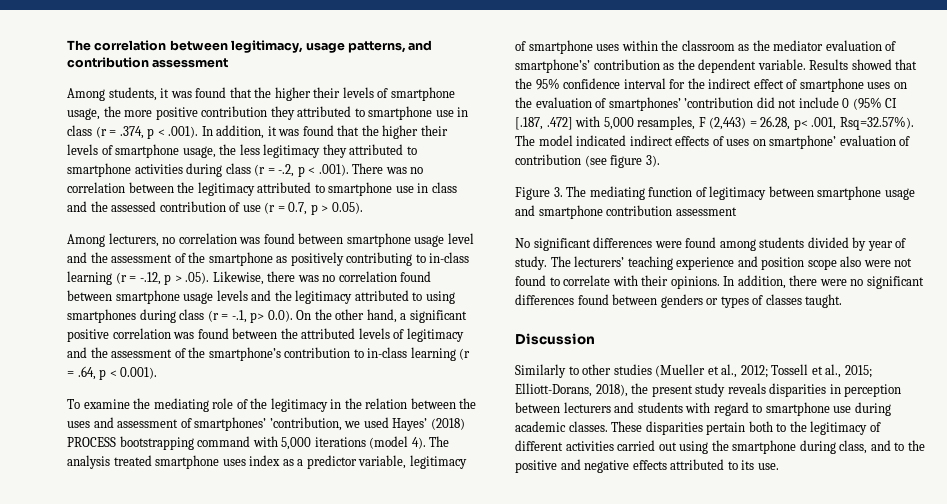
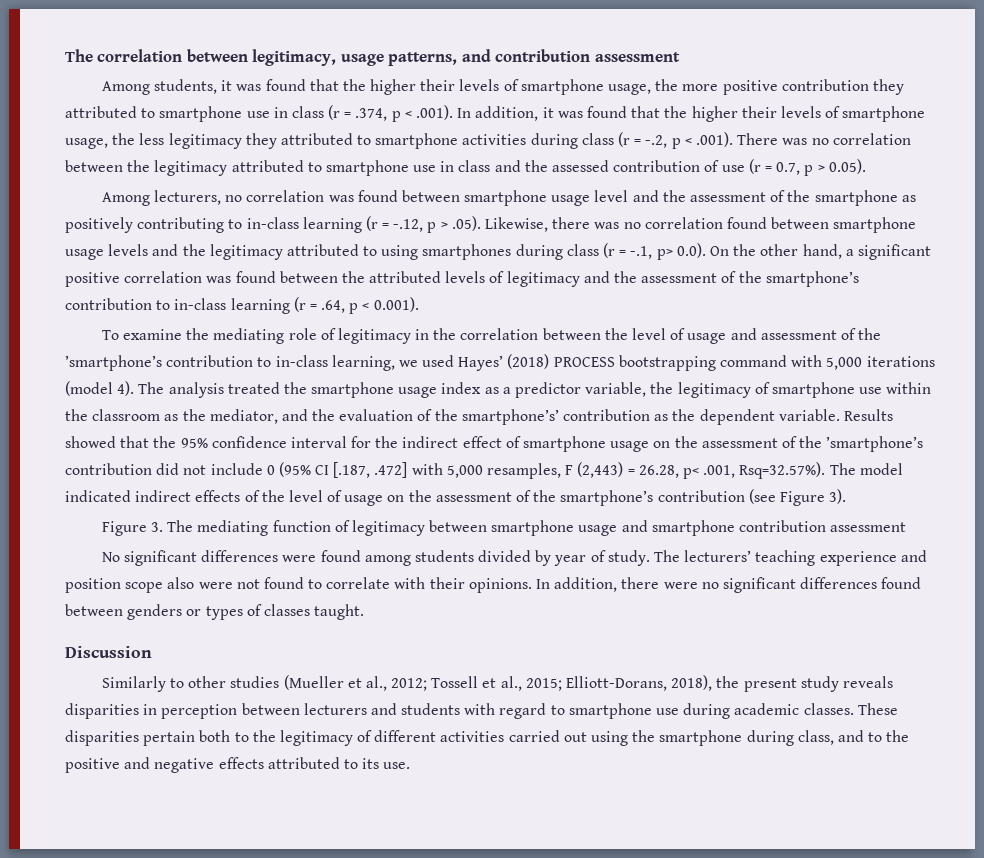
- To examine the mediating role of the legitimacy in the relation between the uses and assessment of smartphones’ ’contribution, we used Hayes’ (2018) PROCESS bootstrapping command with 5,000 iterations (model 4).
+ To examine the mediating role of legitimacy in the correlation between the level of usage and assessment of the ’smartphone’s contribution to in-class learning, we used Hayes’ (2018) PROCESS bootstrapping command with 5,000 iterations (model 4).
- The analysis treated smartphone uses index as a predictor variable, legitimacy of smartphone uses within the classroom as the mediator evaluation of smartphone’s’ contribution as the dependent variable.
+ The analysis treated the smartphone usage index as a predictor variable, the legitimacy of smartphone use within the classroom as the mediator, and the evaluation of the smartphone’s’ contribution as the dependent variable.
- Results showed that the 95% confidence interval for the indirect effect of smartphone uses on the evaluation of smartphones’ ’contribution did not include 0 (95% CI [.187, .472] with 5,000 resamples, F (2,443) = 26.28, p< .001, Rsq=32.57%). The model indicated indirect effects of uses on smartphone’ evaluation of contribution (see figure 3).
+ Results showed that the 95% confidence interval for the indirect effect of smartphone usage on the assessment of the ’smartphone’s contribution did not include 0 (95% CI [.187, .472] with 5,000 resamples, F (2,443) = 26.28, p< .001, Rsq=32.57%). The model indicated indirect effects of the level of usage on the assessment of the smartphone’s contribution (see Figure 3).

